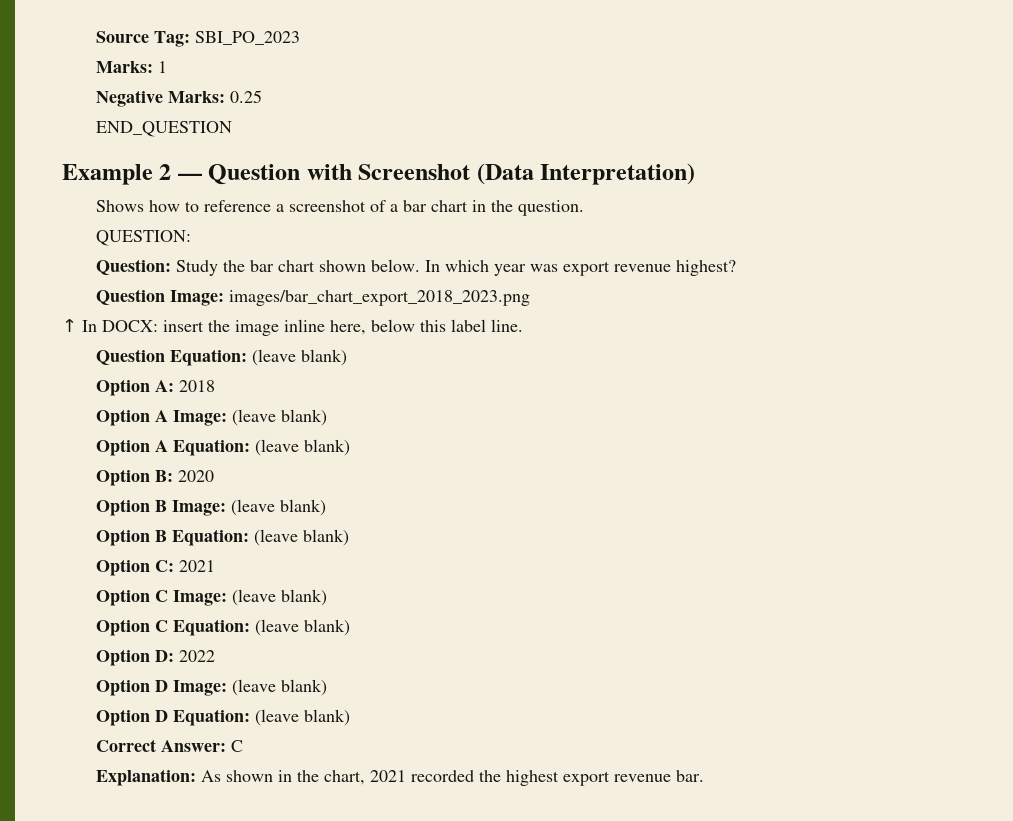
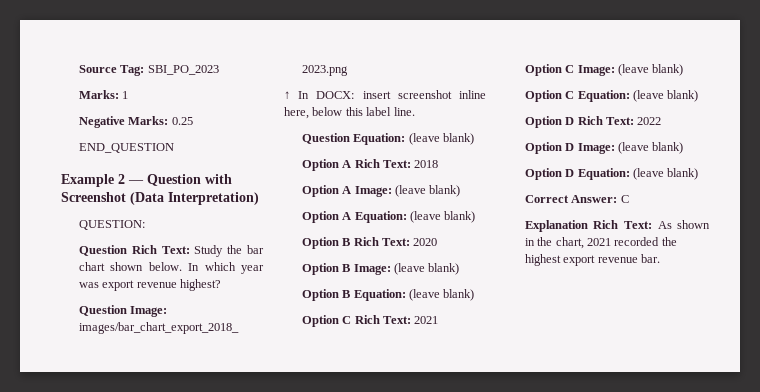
- Shows how to reference a screenshot of a bar chart in the question.
  QUESTION:
- Question: Study the bar chart shown below.
+ Question Rich Text: Study the bar chart shown below.
- ↑ In DOCX: insert the image inline here, below this label line.
+ ↑ In DOCX: insert screenshot inline here, below this label line.
- Option A: 2018
+ Option A Rich Text: 2018
- Option B: 2020
+ Option B Rich Text: 2020
- Option C: 2021
+ Option C Rich Text: 2021
- Option D: 2022
+ Option D Rich Text: 2022
- Explanation: As shown in the chart, 2021 recorded the highest export revenue bar.
+ Explanation Rich Text: As shown in the chart, 2021 recorded the highest export revenue bar.

